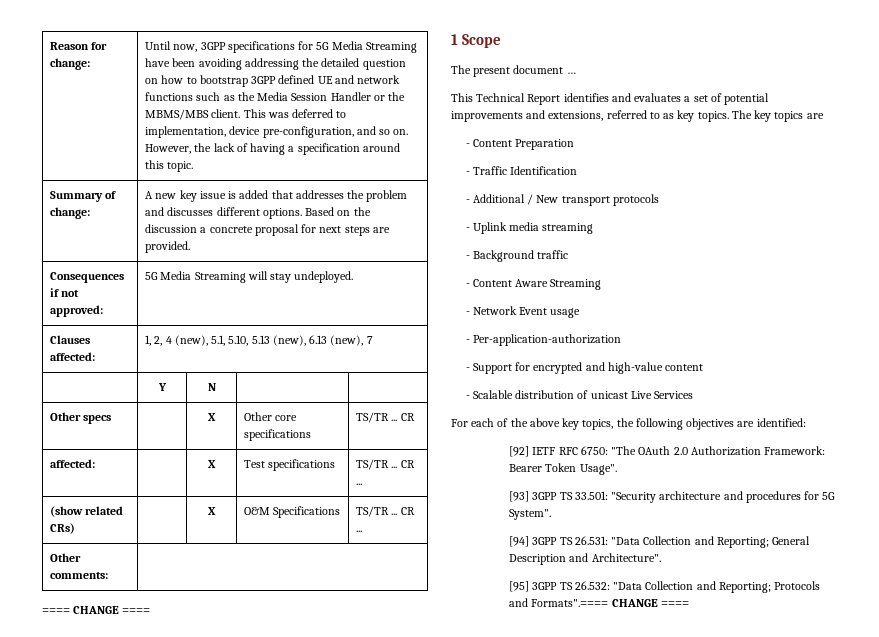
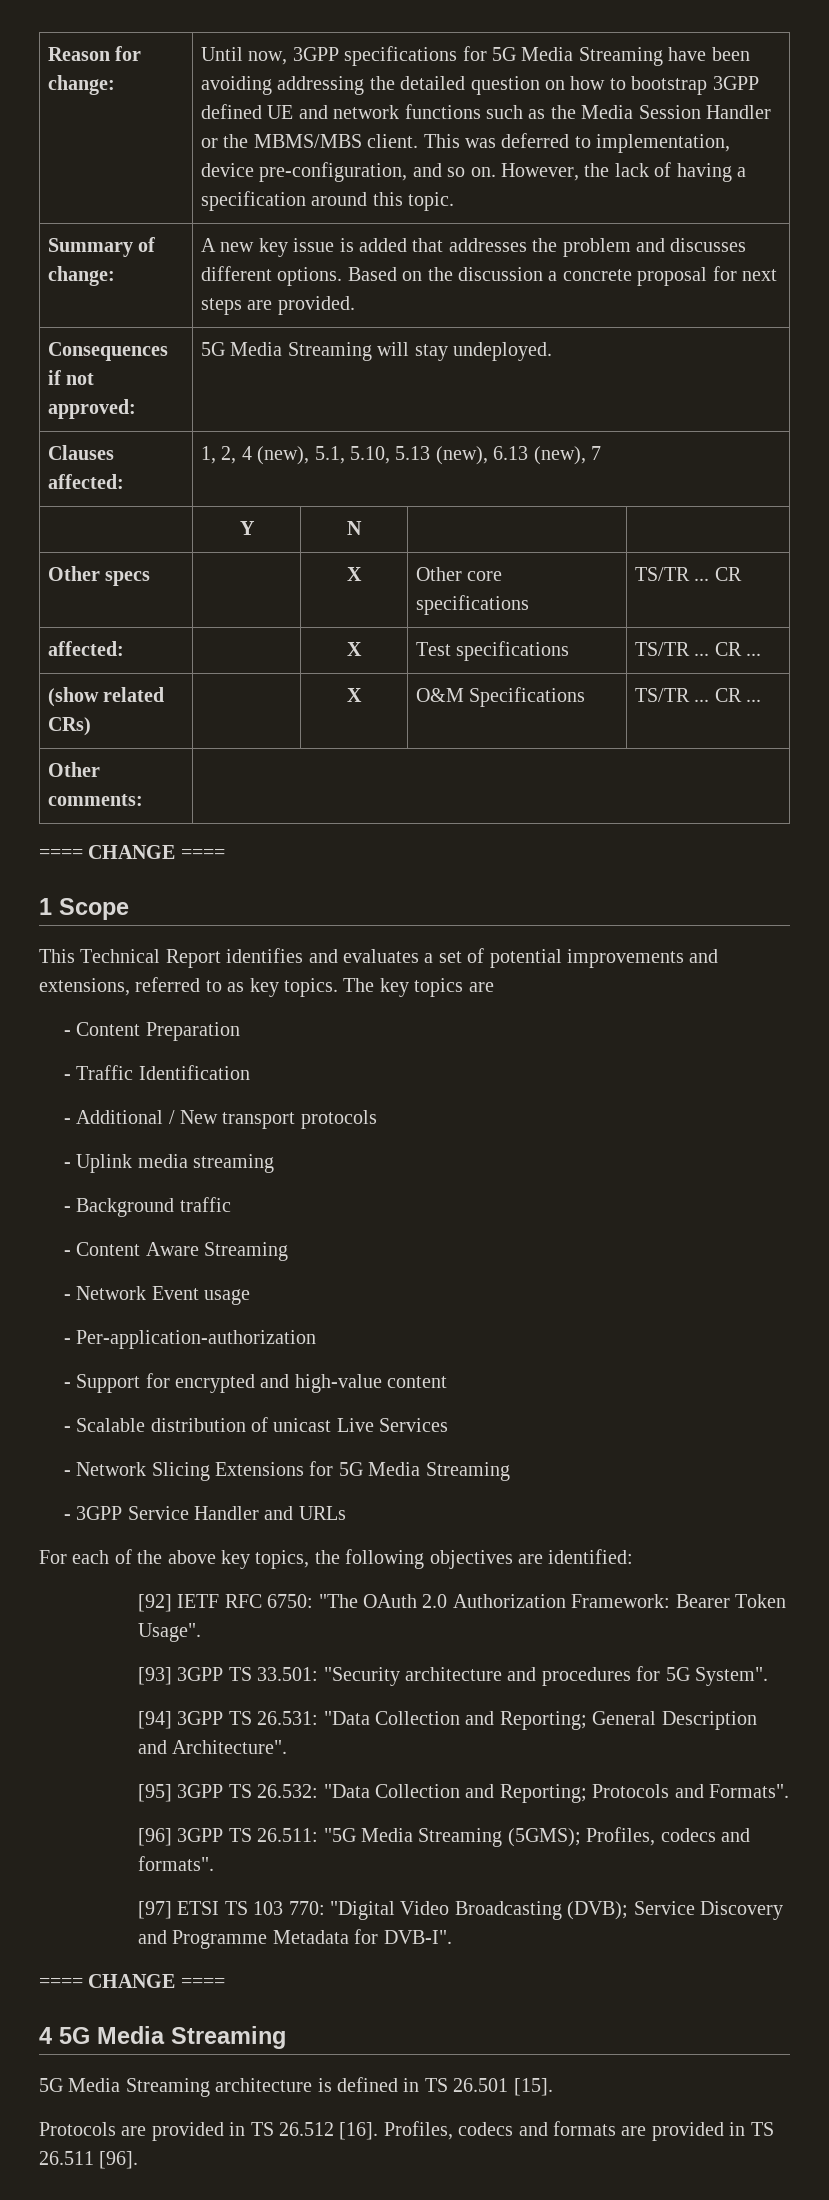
- The present document …
+ - Network Slicing Extensions for 5G Media Streaming
+ - 3GPP Service Handler and URLs
- [95] 3GPP TS 26.532: "Data Collection and Reporting; Protocols and Formats".==== CHANGE ====
+ [95] 3GPP TS 26.532: "Data Collection and Reporting; Protocols and Formats".
+ [96] 3GPP TS 26.511: "5G Media Streaming (5GMS); Profiles, codecs and formats".
+ [97] ETSI TS 103 770: "Digital Video Broadcasting (DVB); Service Discovery and Programme Metadata for DVB-I".
+ ==== CHANGE ====
+ 4 5G Media Streaming
+ 5G Media Streaming architecture is defined in TS 26.501 [15].
+ Protocols are provided in TS 26.512 [16]. Profiles, codecs and formats are provided in TS 26.511 [96].

